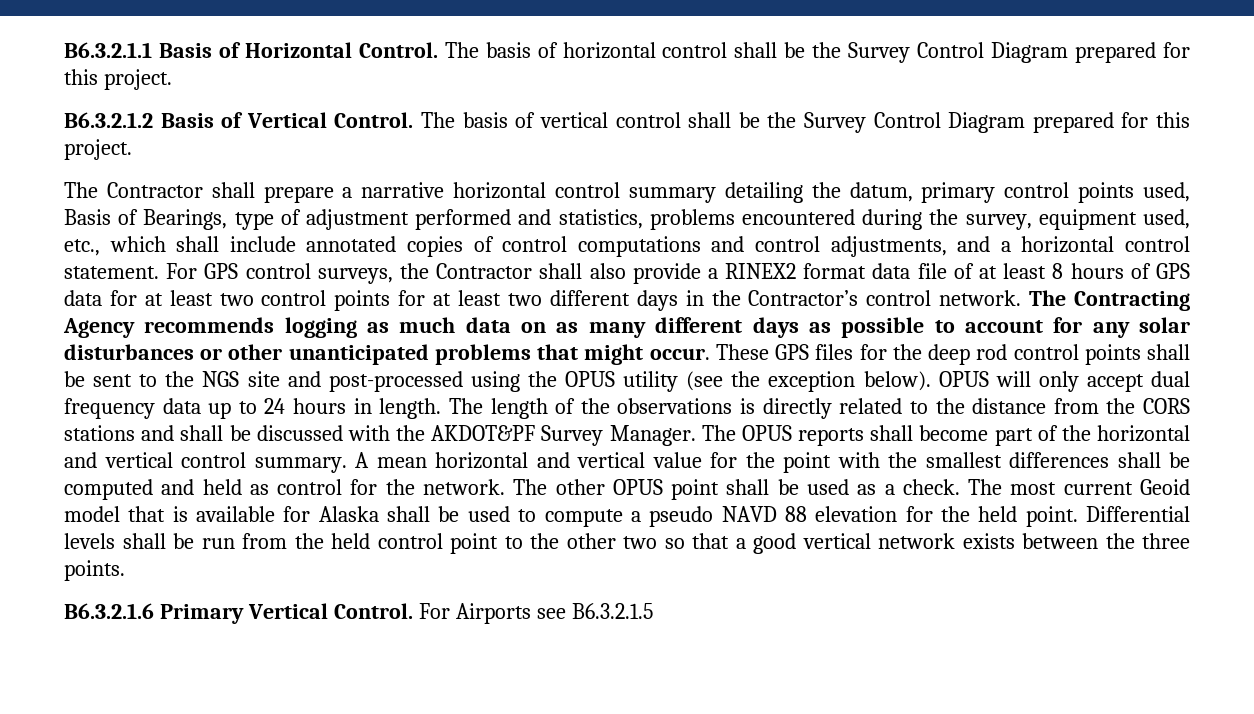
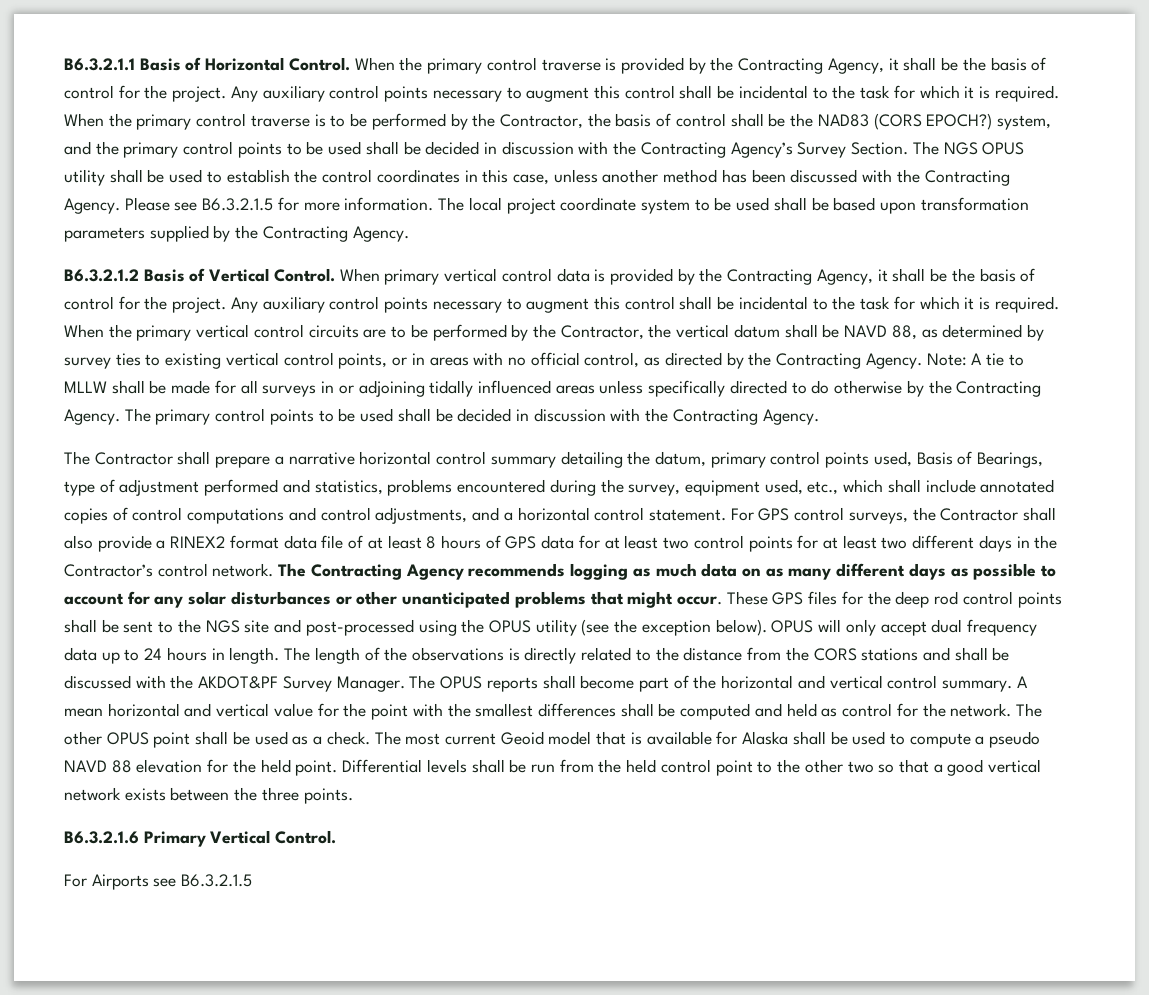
- The basis of horizontal control shall be the Survey Control Diagram prepared for this project.
+ When the primary control traverse is provided by the Contracting Agency, it shall be the basis of control for the project. Any auxiliary control points necessary to augment this control shall be incidental to the task for which it is required. When the primary control traverse is to be performed by the Contractor, the basis of control shall be the NAD83 (CORS EPOCH?) system, and the primary control points to be used shall be decided in discussion with the Contracting Agency’s Survey Section. The NGS OPUS utility shall be used to establish the control coordinates in this case, unless another method has been discussed with the Contracting Agency. Please see B6.3.2.1.5 for more information. The local project coordinate system to be used shall be based upon transformation parameters supplied by the Contracting Agency.
- The basis of vertical control shall be the Survey Control Diagram prepared for this project.
+ When primary vertical control data is provided by the Contracting Agency, it shall be the basis of control for the project. Any auxiliary control points necessary to augment this control shall be incidental to the task for which it is required. When the primary vertical control circuits are to be performed by the Contractor, the vertical datum shall be NAVD 88, as determined by survey ties to existing vertical control points, or in areas with no official control, as directed by the Contracting Agency. Note: A tie to MLLW shall be made for all surveys in or adjoining tidally influenced areas unless specifically directed to do otherwise by the Contracting Agency. The primary control points to be used shall be decided in discussion with the Contracting Agency.
- B6.3.2.1.6 Primary Vertical Control. For Airports see B6.3.2.1.5
+ B6.3.2.1.6 Primary Vertical Control.
+ For Airports see B6.3.2.1.5

